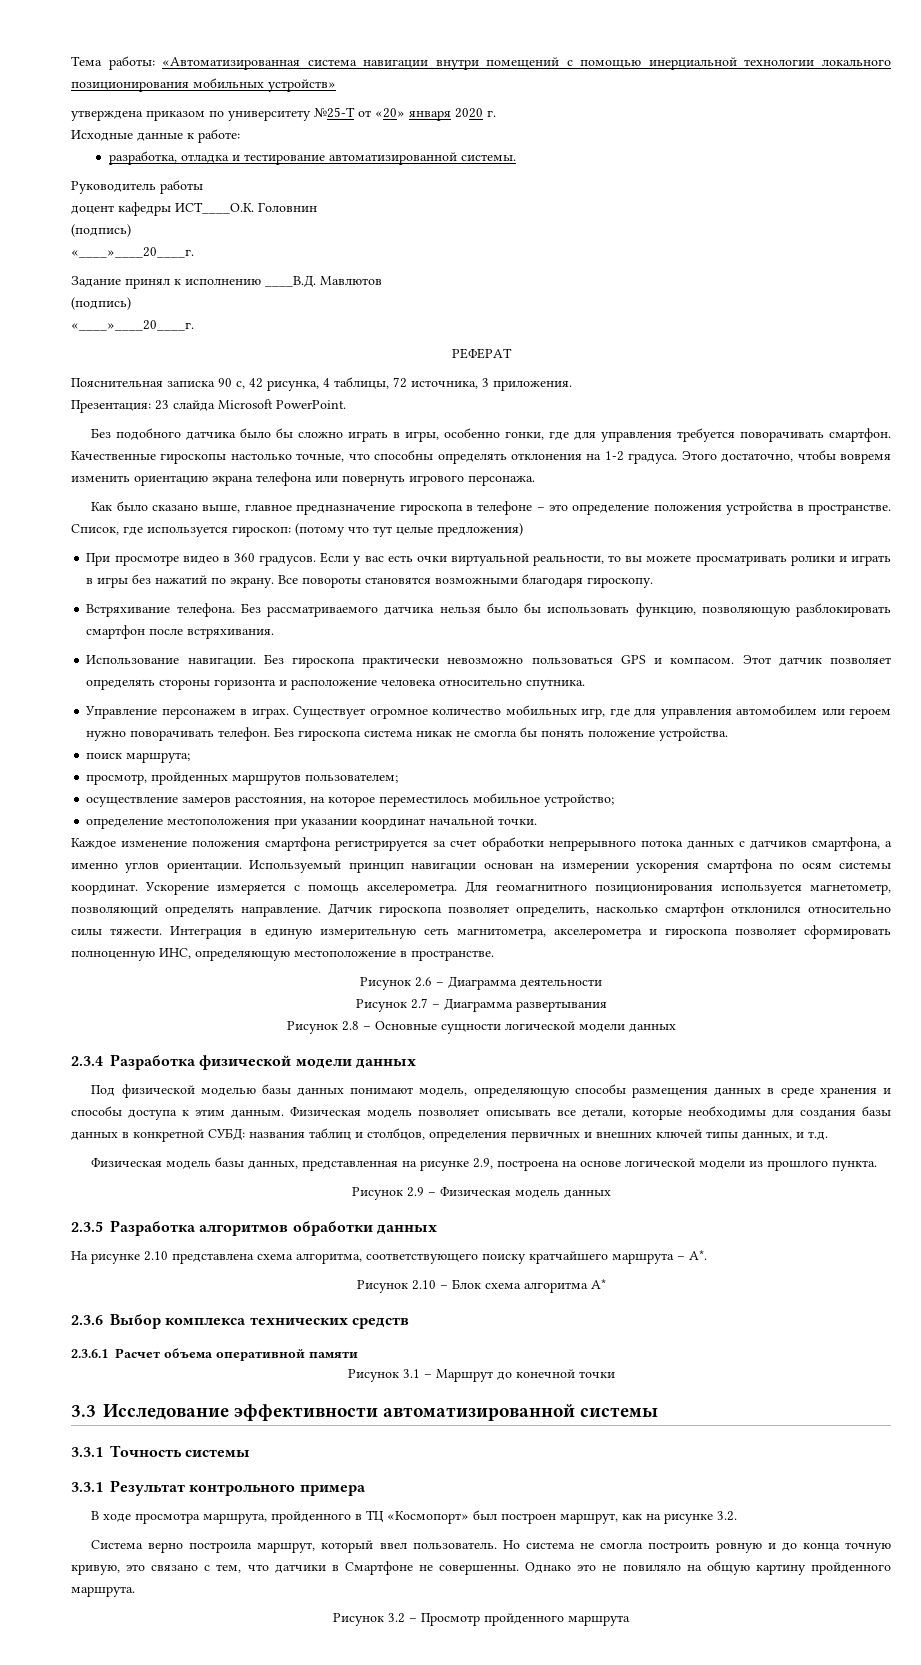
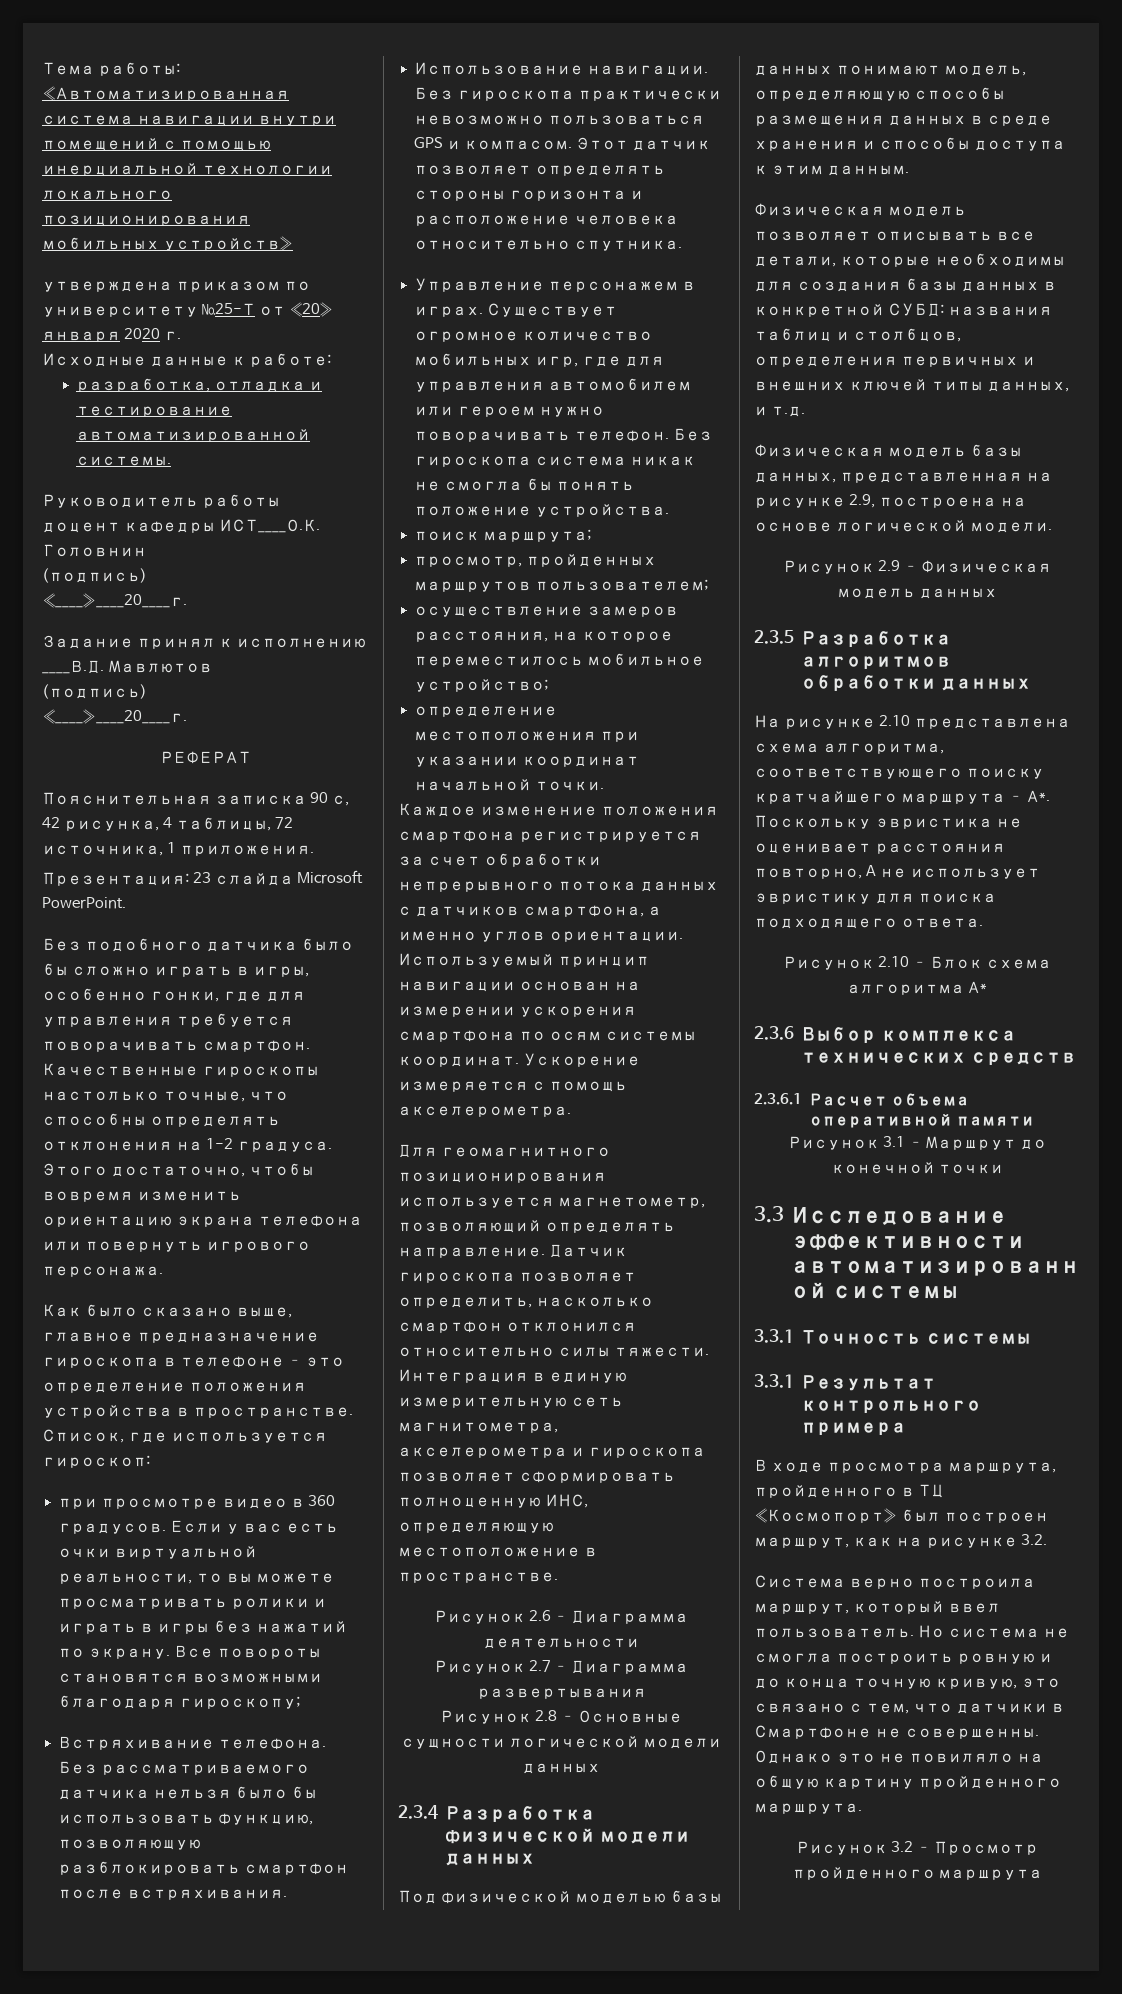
- Пояснительная записка 90 с, 42 рисунка, 4 таблицы, 72 источника, 3 приложения.
+ Пояснительная записка 90 с, 42 рисунка, 4 таблицы, 72 источника, 1 приложения.
- Список, где используется гироскоп: (потому что тут целые предложения)
- При просмотре видео в 360 градусов.
+ Список, где используется гироскоп:
+ при просмотре видео в 360 градусов.
- Все повороты становятся возможными благодаря гироскопу.
+ Все повороты становятся возможными благодаря гироскопу;
- Ускорение измеряется с помощь акселерометра. Для геомагнитного позиционирования используется магнетометр, позволяющий определять направление.
+ Ускорение измеряется с помощь акселерометра.
+ Для геомагнитного позиционирования используется магнетометр, позволяющий определять направление.
- Под физической моделью базы данных понимают модель, определяющую способы размещения данных в среде хранения и способы доступа к этим данным. Физическая модель позволяет описывать все детали, которые необходимы для создания базы данных в конкретной СУБД: названия таблиц и столбцов, определения первичных и внешних ключей типы данных, и т.д.
+ Под физической моделью базы данных понимают модель, определяющую способы размещения данных в среде хранения и способы доступа к этим данным.
+ Физическая модель позволяет описывать все детали, которые необходимы для создания базы данных в конкретной СУБД: названия таблиц и столбцов, определения первичных и внешних ключей типы данных, и т.д.
- Физическая модель базы данных, представленная на рисунке 2.9, построена на основе логической модели из прошлого пункта.
+ Физическая модель базы данных, представленная на рисунке 2.9, построена на основе логической модели.
- На рисунке 2.10 представлена схема алгоритма, соответствующего поиску кратчайшего маршрута – А*.
+ На рисунке 2.10 представлена схема алгоритма, соответствующего поиску кратчайшего маршрута – А*. Поскольку эвристика не оценивает расстояния повторно, A не использует эвристику для поиска подходящего ответа.

